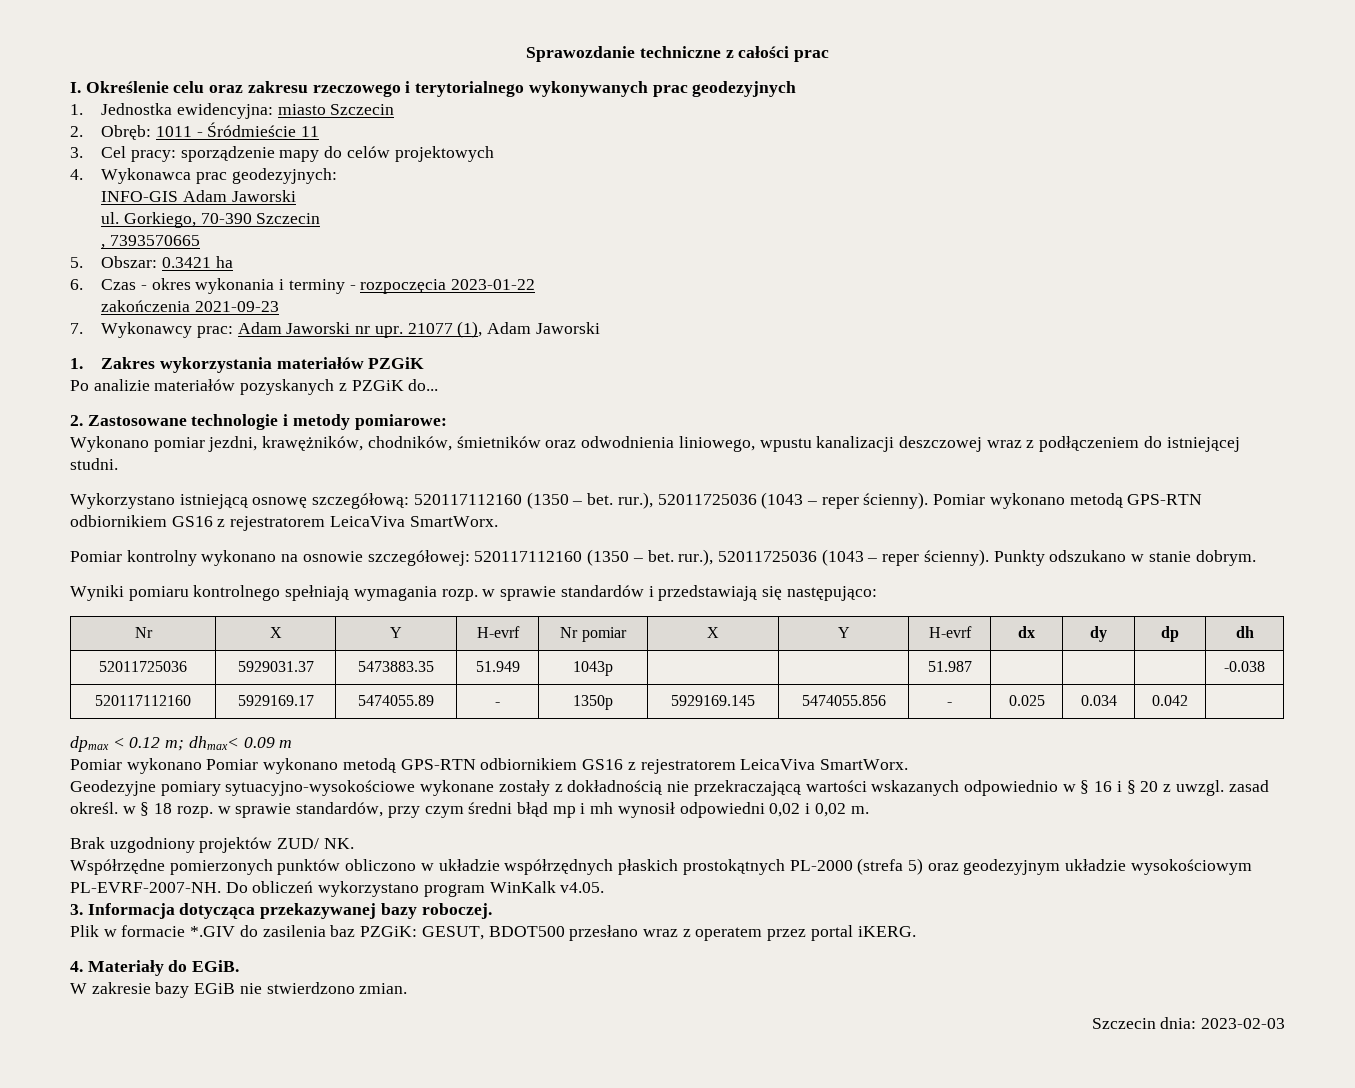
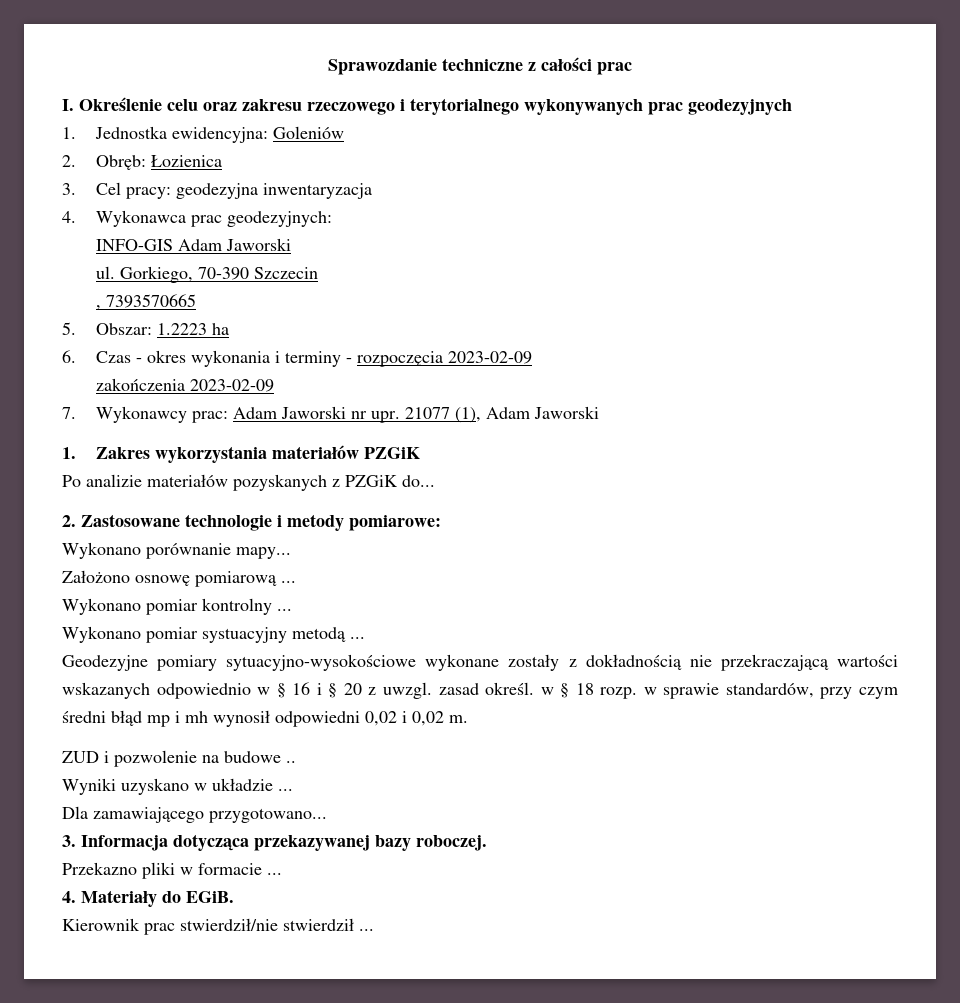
- 1. Jednostka ewidencyjna: miasto Szczecin
+ 1. Jednostka ewidencyjna: Goleniów
- 2. Obręb: 1011 - Śródmieście 11
+ 2. Obręb: Łozienica
- 3. Cel pracy: sporządzenie mapy do celów projektowych
+ 3. Cel pracy: geodezyjna inwentaryzacja
- 5. Obszar: 0.3421 ha
+ 5. Obszar: 1.2223 ha
- 6. Czas - okres wykonania i terminy - rozpoczęcia 2023-01-22
+ 6. Czas - okres wykonania i terminy - rozpoczęcia 2023-02-09
- zakończenia 2021-09-23
+ zakończenia 2023-02-09
- Wykonano pomiar jezdni, krawężników, chodników, śmietników oraz odwodnienia liniowego, wpustu kanalizacji deszczowej wraz z podłączeniem do istniejącej studni.
- Wykorzystano istniejącą osnowę szczegółową: 520117112160 (1350 – bet. rur.), 52011725036 (1043 – reper ścienny). Pomiar wykonano metodą GPS-RTN odbiornikiem GS16 z rejestratorem LeicaViva SmartWorx.
- Pomiar kontrolny wykonano na osnowie szczegółowej: 520117112160 (1350 – bet. rur.), 52011725036 (1043 – reper ścienny). Punkty odszukano w stanie dobrym.
- Wyniki pomiaru kontrolnego spełniają wymagania rozp. w sprawie standardów i przedstawiają się następująco:
- Nr | X | Y | H-evrf | Nr pomiar | X | Y | H-evrf | dx | dy | dp | dh
- 52011725036 | 5929031.37 | 5473883.35 | 51.949 | 1043p | | | 51.987 | | | | -0.038
- 520117112160 | 5929169.17 | 5474055.89 | - | 1350p | 5929169.145 | 5474055.856 | - | 0.025 | 0.034 | 0.042 |
- dpmax < 0.12 m; dhmax< 0.09 m
- Pomiar wykonano Pomiar wykonano metodą GPS-RTN odbiornikiem GS16 z rejestratorem LeicaViva SmartWorx.
+ Wykonano porównanie mapy...
+ Założono osnowę pomiarową ...
+ Wykonano pomiar kontrolny ...
+ Wykonano pomiar systuacyjny metodą ...
- Brak uzgodniony projektów ZUD/ NK.
- Współrzędne pomierzonych punktów obliczono w układzie współrzędnych płaskich prostokątnych PL-2000 (strefa 5) oraz geodezyjnym układzie wysokościowym PL-EVRF-2007-NH. Do obliczeń wykorzystano program WinKalk v4.05.
+ ZUD i pozwolenie na budowe ..
+ Wyniki uzyskano w układzie ...
+ Dla zamawiającego przygotowano...
- Plik w formacie *.GIV do zasilenia baz PZGiK: GESUT, BDOT500 przesłano wraz z operatem przez portal iKERG.
+ Przekazno pliki w formacie ...
  4. Materiały do EGiB.
- W zakresie bazy EGiB nie stwierdzono zmian.
- Szczecin dnia: 2023-02-03
+ Kierownik prac stwierdził/nie stwierdził ...

